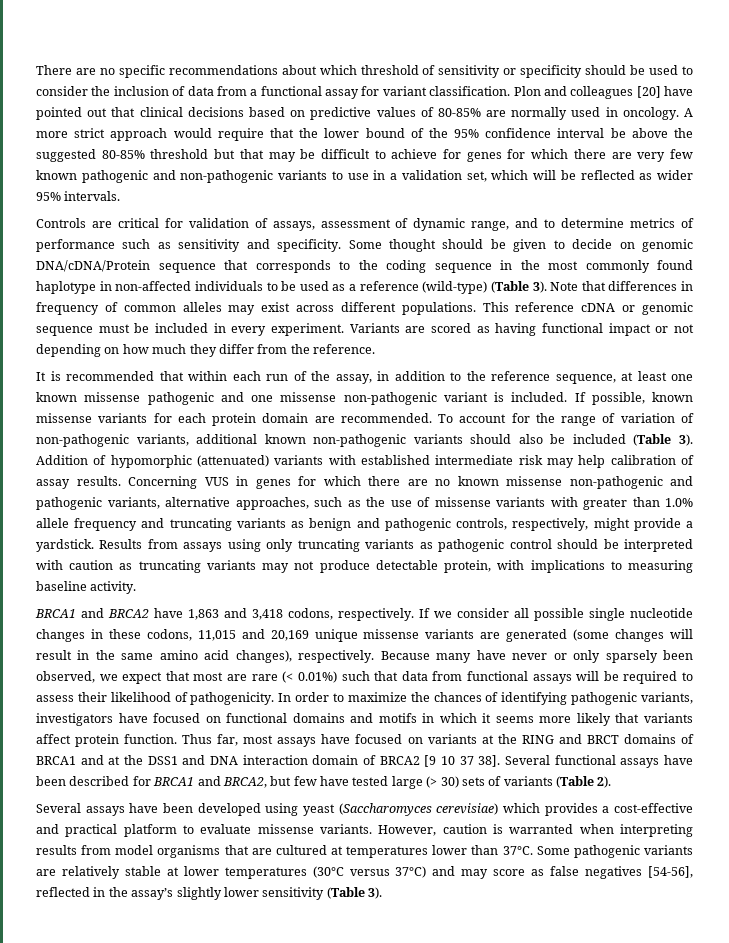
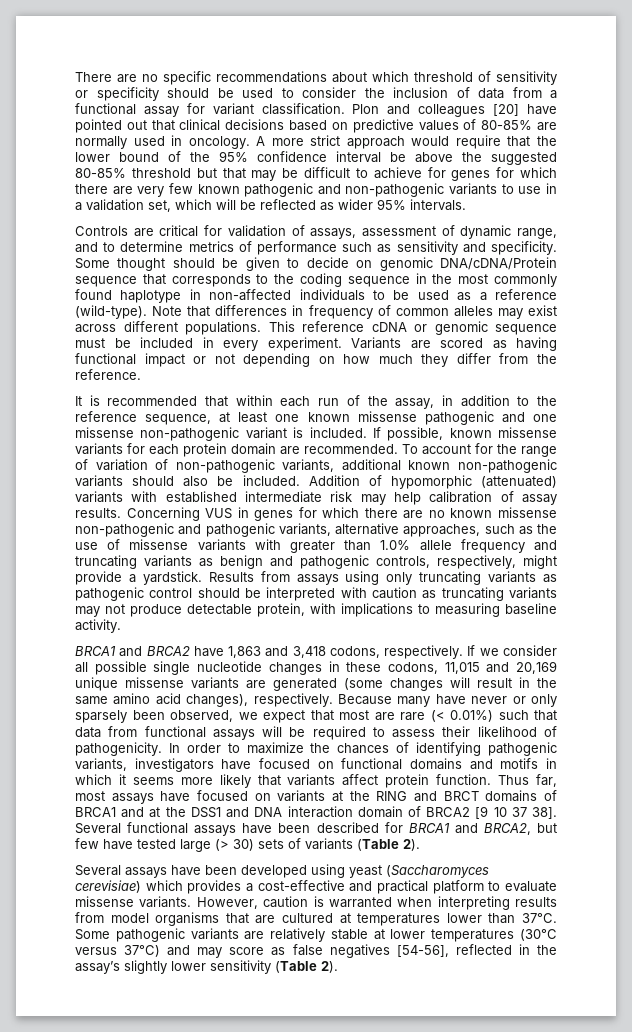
- Some thought should be given to decide on genomic DNA/cDNA/Protein sequence that corresponds to the coding sequence in the most commonly found haplotype in non-affected individuals to be used as a reference (wild-type) (Table 3).
+ Some thought should be given to decide on genomic DNA/cDNA/Protein sequence that corresponds to the coding sequence in the most commonly found haplotype in non-affected individuals to be used as a reference (wild-type).
- To account for the range of variation of non-pathogenic variants, additional known non-pathogenic variants should also be included (Table 3).
+ To account for the range of variation of non-pathogenic variants, additional known non-pathogenic variants should also be included.
- Some pathogenic variants are relatively stable at lower temperatures (30°C versus 37°C) and may score as false negatives [54-56], reflected in the assay’s slightly lower sensitivity (Table 3).
+ Some pathogenic variants are relatively stable at lower temperatures (30°C versus 37°C) and may score as false negatives [54-56], reflected in the assay’s slightly lower sensitivity (Table 2).

